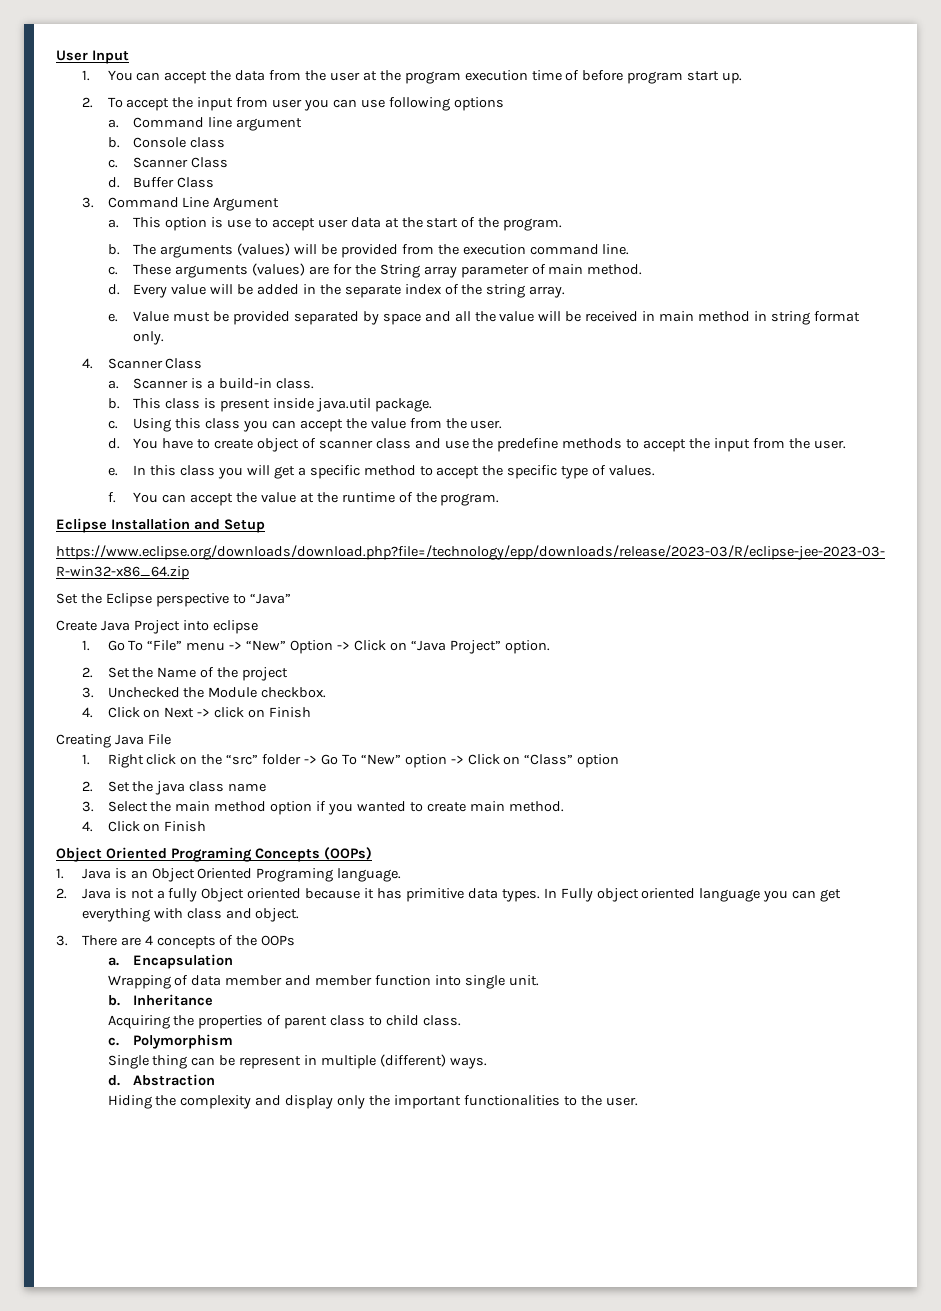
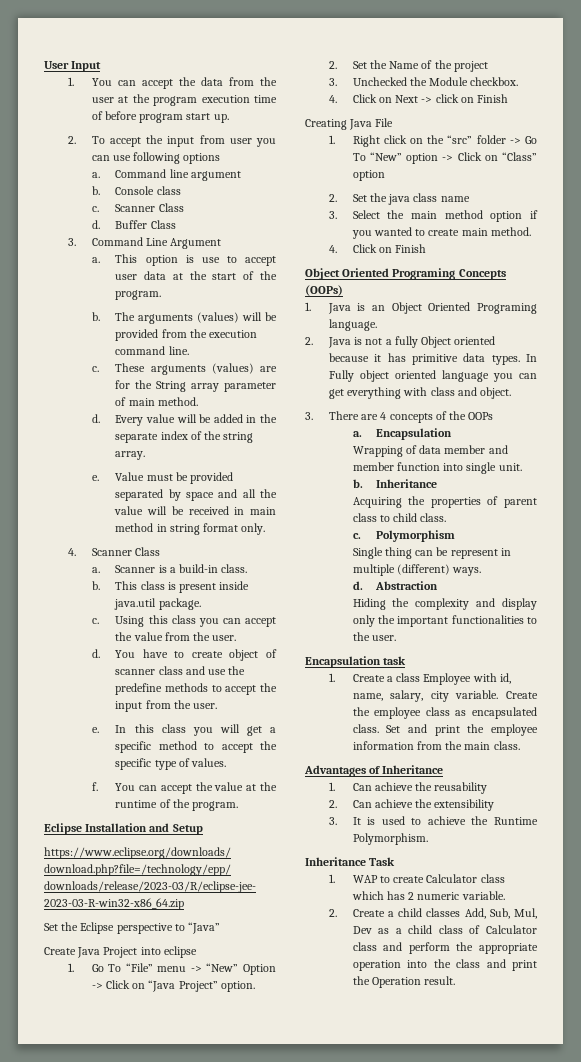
+ Encapsulation task
+ 1. Create a class Employee with id, name, salary, city variable. Create the employee class as encapsulated class. Set and print the employee information from the main class.
+ Advantages of Inheritance
+ 1. Can achieve the reusability
+ 2. Can achieve the extensibility
+ 3. It is used to achieve the Runtime Polymorphism.
+ Inheritance Task
+ 1. WAP to create Calculator class which has 2 numeric variable.
+ 2. Create a child classes Add, Sub, Mul, Dev as a child class of Calculator class and perform the appropriate operation into the class and print the Operation result.

